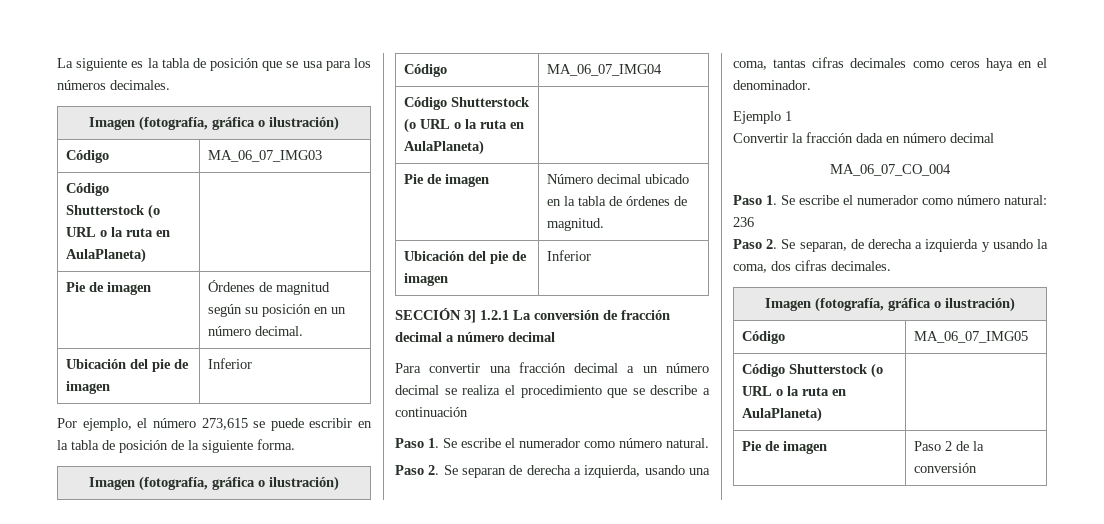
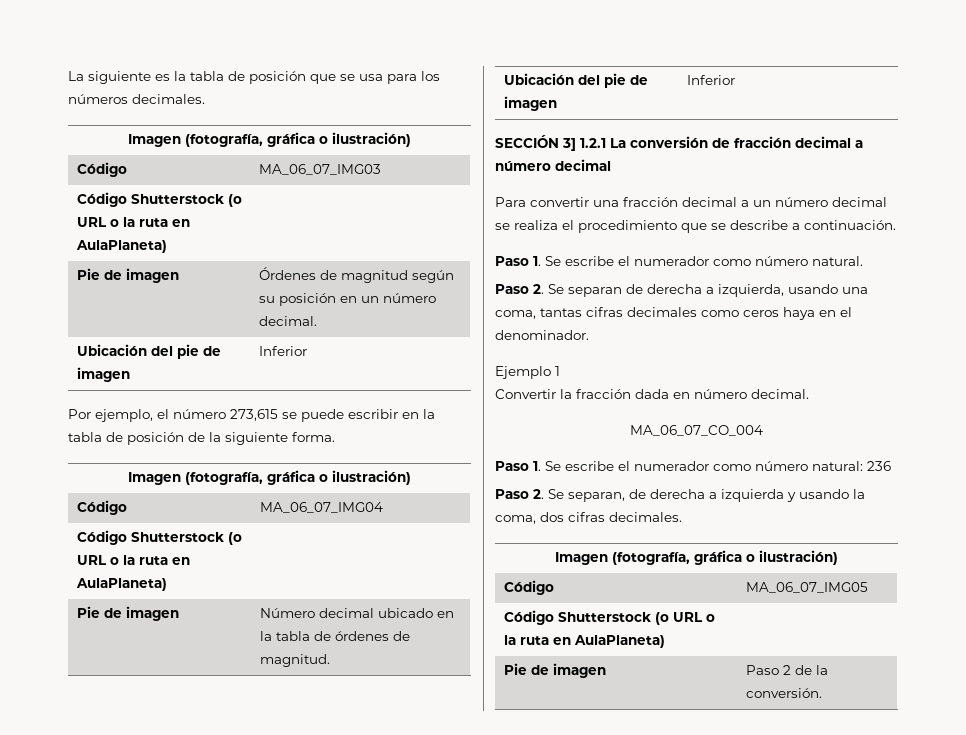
- Para convertir una fracción decimal a un número decimal se realiza el procedimiento que se describe a continuación
+ Para convertir una fracción decimal a un número decimal se realiza el procedimiento que se describe a continuación.
- Convertir la fracción dada en número decimal
+ Convertir la fracción dada en número decimal.
- Pie de imagen | Paso 2 de la conversión
+ Pie de imagen | Paso 2 de la conversión.

